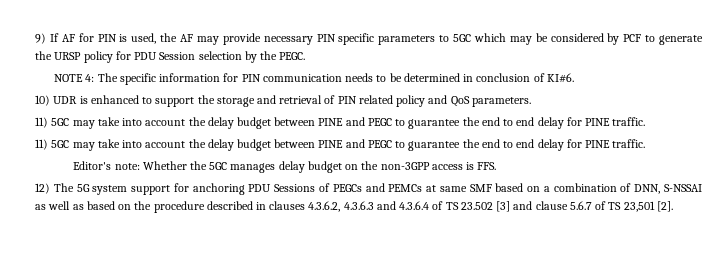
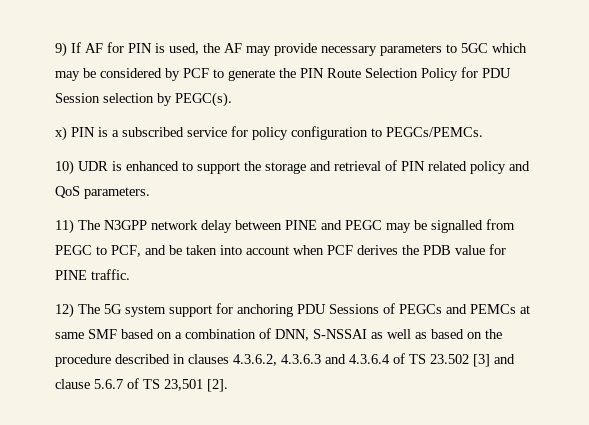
- 9) If AF for PIN is used, the AF may provide necessary PIN specific parameters to 5GC which may be considered by PCF to generate the URSP policy for PDU Session selection by the PEGC.
- NOTE 4: The specific information for PIN communication needs to be determined in conclusion of KI#6.
+ 9) If AF for PIN is used, the AF may provide necessary parameters to 5GC which may be considered by PCF to generate the PIN Route Selection Policy for PDU Session selection by PEGC(s).
+ x) PIN is a subscribed service for policy configuration to PEGCs/PEMCs.
  10) UDR is enhanced to support the storage and retrieval of PIN related policy and QoS parameters.
- 11) 5GC may take into account the delay budget between PINE and PEGC to guarantee the end to end delay for PINE traffic.
- 11) 5GC may take into account the delay budget between PINE and PEGC to guarantee the end to end delay for PINE traffic.
- Editor's note: Whether the 5GC manages delay budget on the non-3GPP access is FFS.
+ 11) The N3GPP network delay between PINE and PEGC may be signalled from PEGC to PCF, and be taken into account when PCF derives the PDB value for PINE traffic.

